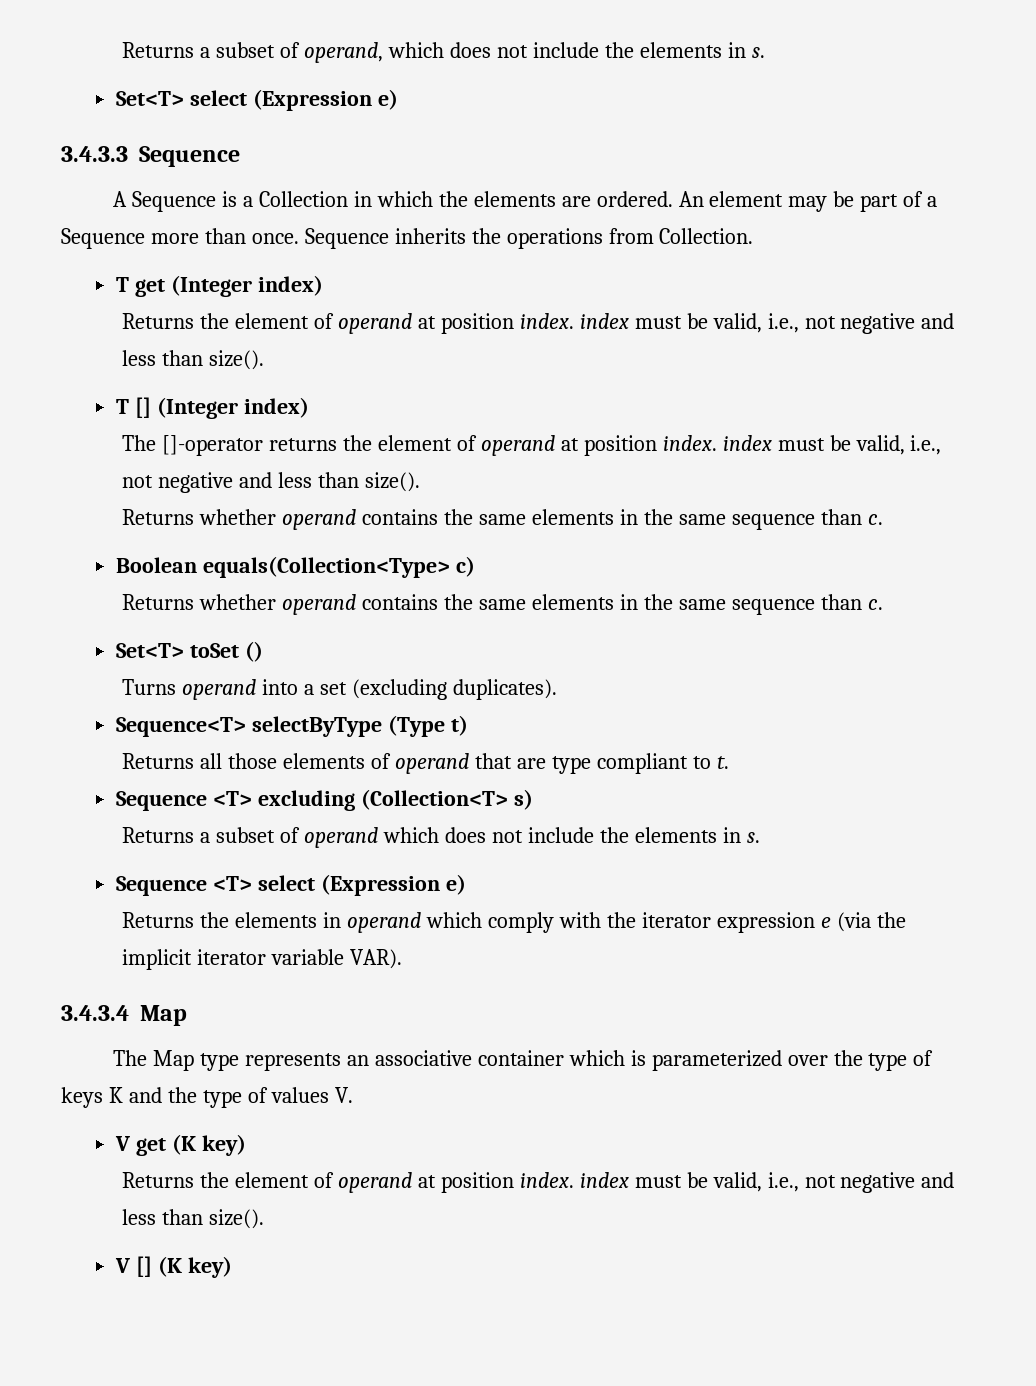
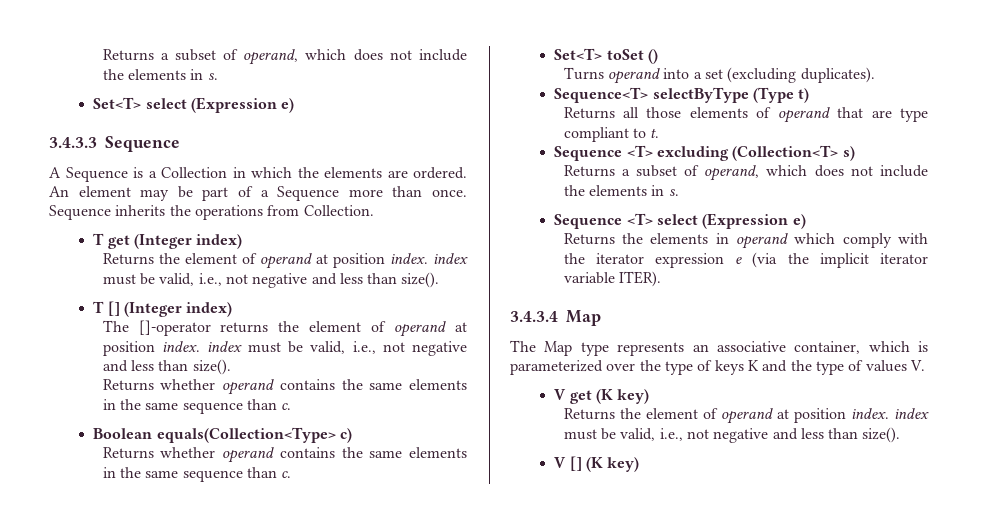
  Sequence <T> excluding (Collection<T> s)
- Returns a subset of operand which does not include the elements in s.
+ Returns a subset of operand, which does not include the elements in s.
- Returns the elements in operand which comply with the iterator expression e (via the implicit iterator variable VAR).
+ Returns the elements in operand which comply with the iterator expression e (via the implicit iterator variable ITER).
- The Map type represents an associative container which is parameterized over the type of keys K and the type of values V.
+ The Map type represents an associative container, which is parameterized over the type of keys K and the type of values V.

